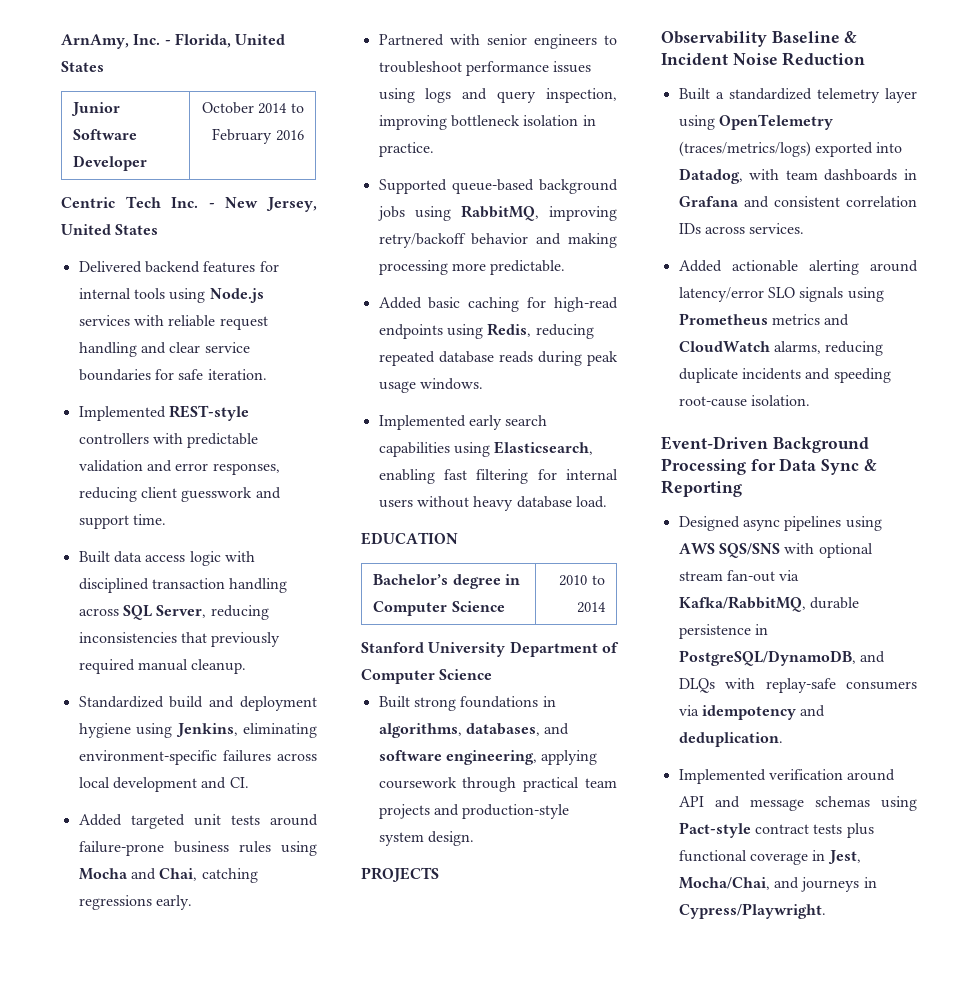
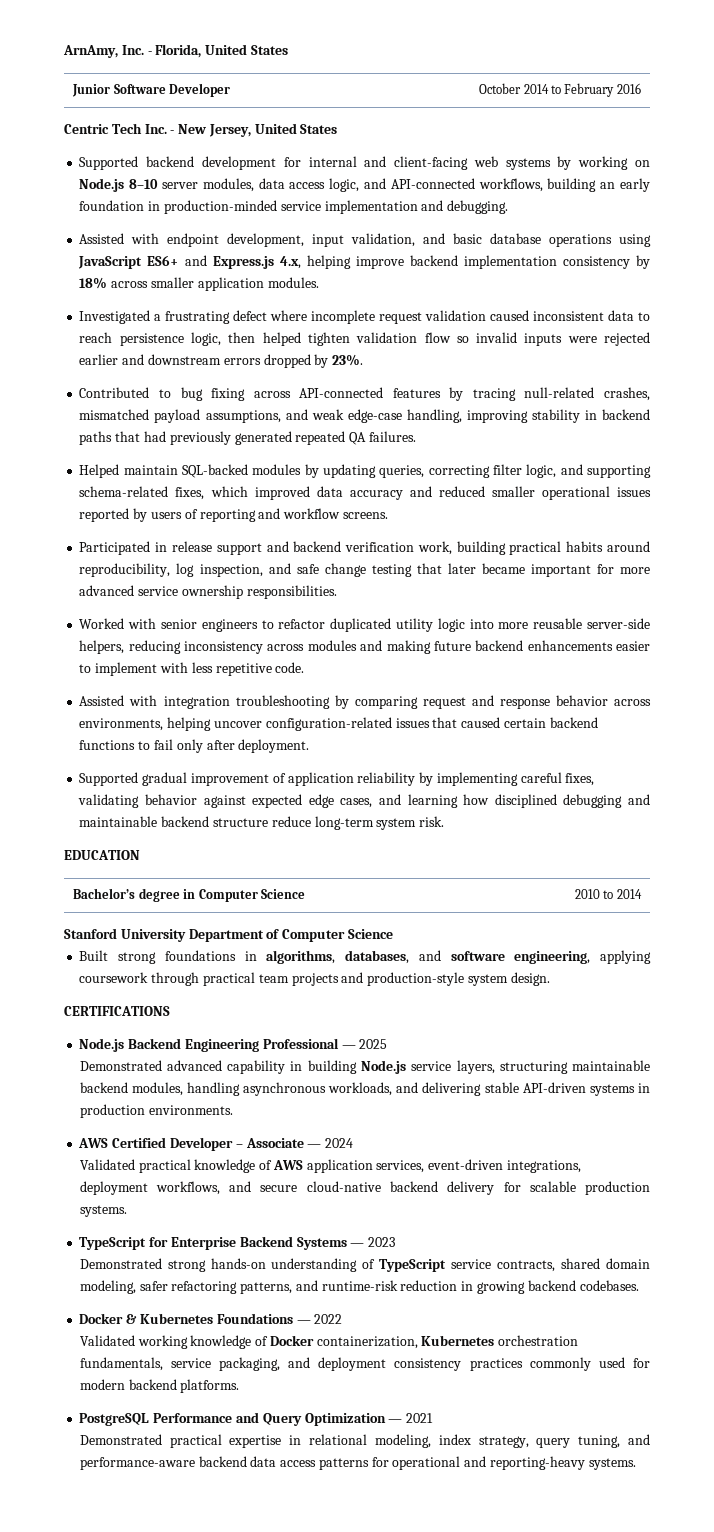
- Delivered backend features for internal tools using Node.js services with reliable request handling and clear service boundaries for safe iteration.
- Implemented REST-style controllers with predictable validation and error responses, reducing client guesswork and support time.
- Built data access logic with disciplined transaction handling across SQL Server, reducing inconsistencies that previously required manual cleanup.
- Standardized build and deployment hygiene using Jenkins, eliminating environment-specific failures across local development and CI.
- Added targeted unit tests around failure-prone business rules using Mocha and Chai, catching regressions early.
- Partnered with senior engineers to troubleshoot performance issues using logs and query inspection, improving bottleneck isolation in practice.
- Supported queue-based background jobs using RabbitMQ, improving retry/backoff behavior and making processing more predictable.
- Added basic caching for high-read endpoints using Redis, reducing repeated database reads during peak usage windows.
- Implemented early search capabilities using Elasticsearch, enabling fast filtering for internal users without heavy database load.
+ Supported backend development for internal and client-facing web systems by working on Node.js 8–10 server modules, data access logic, and API-connected workflows, building an early foundation in production-minded service implementation and debugging.
+ Assisted with endpoint development, input validation, and basic database operations using JavaScript ES6+ and Express.js 4.x, helping improve backend implementation consistency by 18% across smaller application modules.
+ Investigated a frustrating defect where incomplete request validation caused inconsistent data to reach persistence logic, then helped tighten validation flow so invalid inputs were rejected earlier and downstream errors dropped by 23%.
+ Contributed to bug fixing across API-connected features by tracing null-related crashes, mismatched payload assumptions, and weak edge-case handling, improving stability in backend paths that had previously generated repeated QA failures.
+ Helped maintain SQL-backed modules by updating queries, correcting filter logic, and supporting schema-related fixes, which improved data accuracy and reduced smaller operational issues reported by users of reporting and workflow screens.
+ Participated in release support and backend verification work, building practical habits around reproducibility, log inspection, and safe change testing that later became important for more advanced service ownership responsibilities.
+ Worked with senior engineers to refactor duplicated utility logic into more reusable server-side helpers, reducing inconsistency across modules and making future backend enhancements easier to implement with less repetitive code.
+ Assisted with integration troubleshooting by comparing request and response behavior across environments, helping uncover configuration-related issues that caused certain backend functions to fail only after deployment.
+ Supported gradual improvement of application reliability by implementing careful fixes, validating behavior against expected edge cases, and learning how disciplined debugging and maintainable backend structure reduce long-term system risk.
- PROJECTS
- Observability Baseline & Incident Noise Reduction
- Built a standardized telemetry layer using OpenTelemetry (traces/metrics/logs) exported into Datadog, with team dashboards in Grafana and consistent correlation IDs across services.
- Added actionable alerting around latency/error SLO signals using Prometheus metrics and CloudWatch alarms, reducing duplicate incidents and speeding root-cause isolation.
- Event-Driven Background Processing for Data Sync & Reporting
- Designed async pipelines using AWS SQS/SNS with optional stream fan-out via Kafka/RabbitMQ, durable persistence in PostgreSQL/DynamoDB, and DLQs with replay-safe consumers via idempotency and deduplication.
- Implemented verification around API and message schemas using Pact-style contract tests plus functional coverage in Jest, Mocha/Chai, and journeys in Cypress/Playwright.
+ CERTIFICATIONS
+ Node.js Backend Engineering Professional — 2025
+ Demonstrated advanced capability in building Node.js service layers, structuring maintainable backend modules, handling asynchronous workloads, and delivering stable API-driven systems in production environments.
+ AWS Certified Developer – Associate — 2024
+ Validated practical knowledge of AWS application services, event-driven integrations, deployment workflows, and secure cloud-native backend delivery for scalable production systems.
+ TypeScript for Enterprise Backend Systems — 2023
+ Demonstrated strong hands-on understanding of TypeScript service contracts, shared domain modeling, safer refactoring patterns, and runtime-risk reduction in growing backend codebases.
+ Docker & Kubernetes Foundations — 2022
+ Validated working knowledge of Docker containerization, Kubernetes orchestration fundamentals, service packaging, and deployment consistency practices commonly used for modern backend platforms.
+ PostgreSQL Performance and Query Optimization — 2021
+ Demonstrated practical expertise in relational modeling, index strategy, query tuning, and performance-aware backend data access patterns for operational and reporting-heavy systems.

